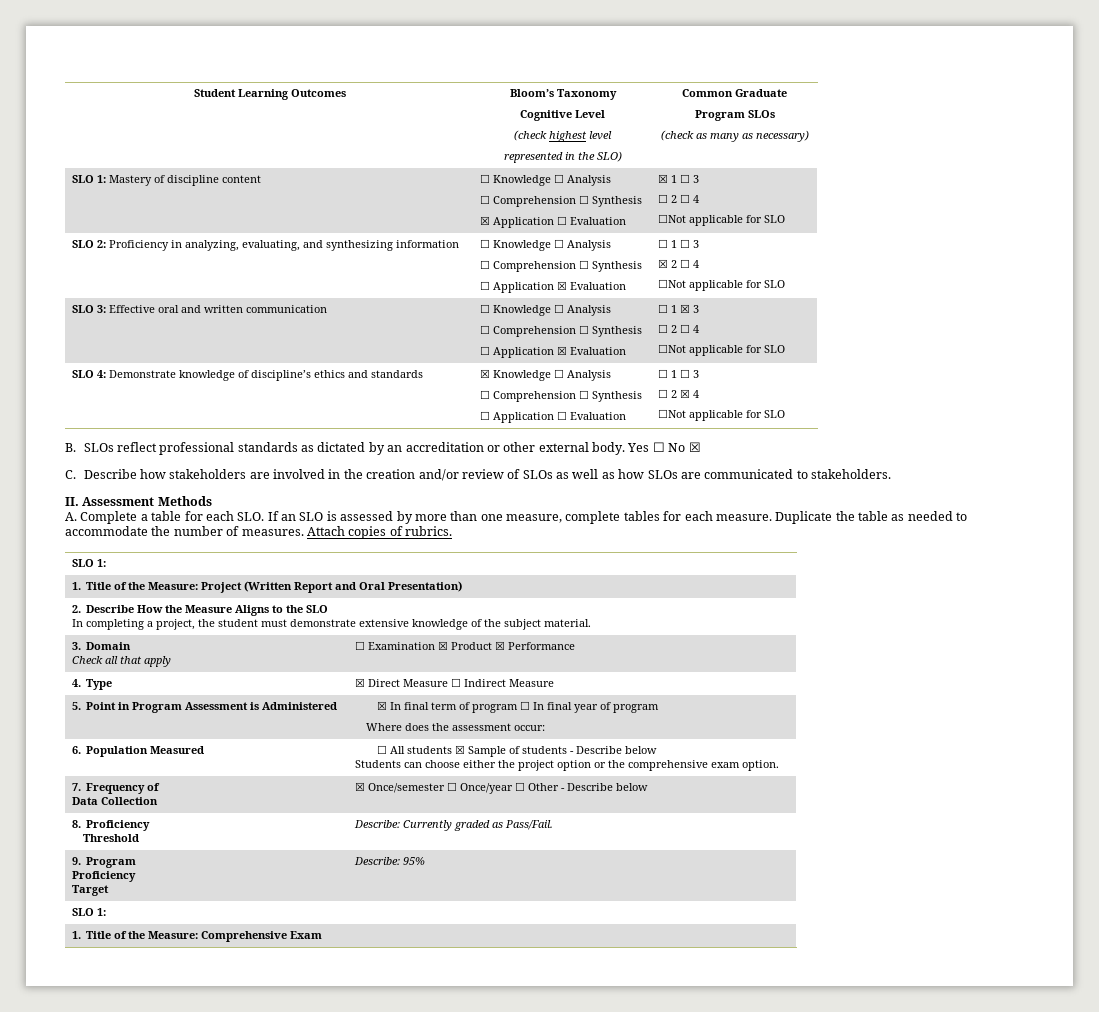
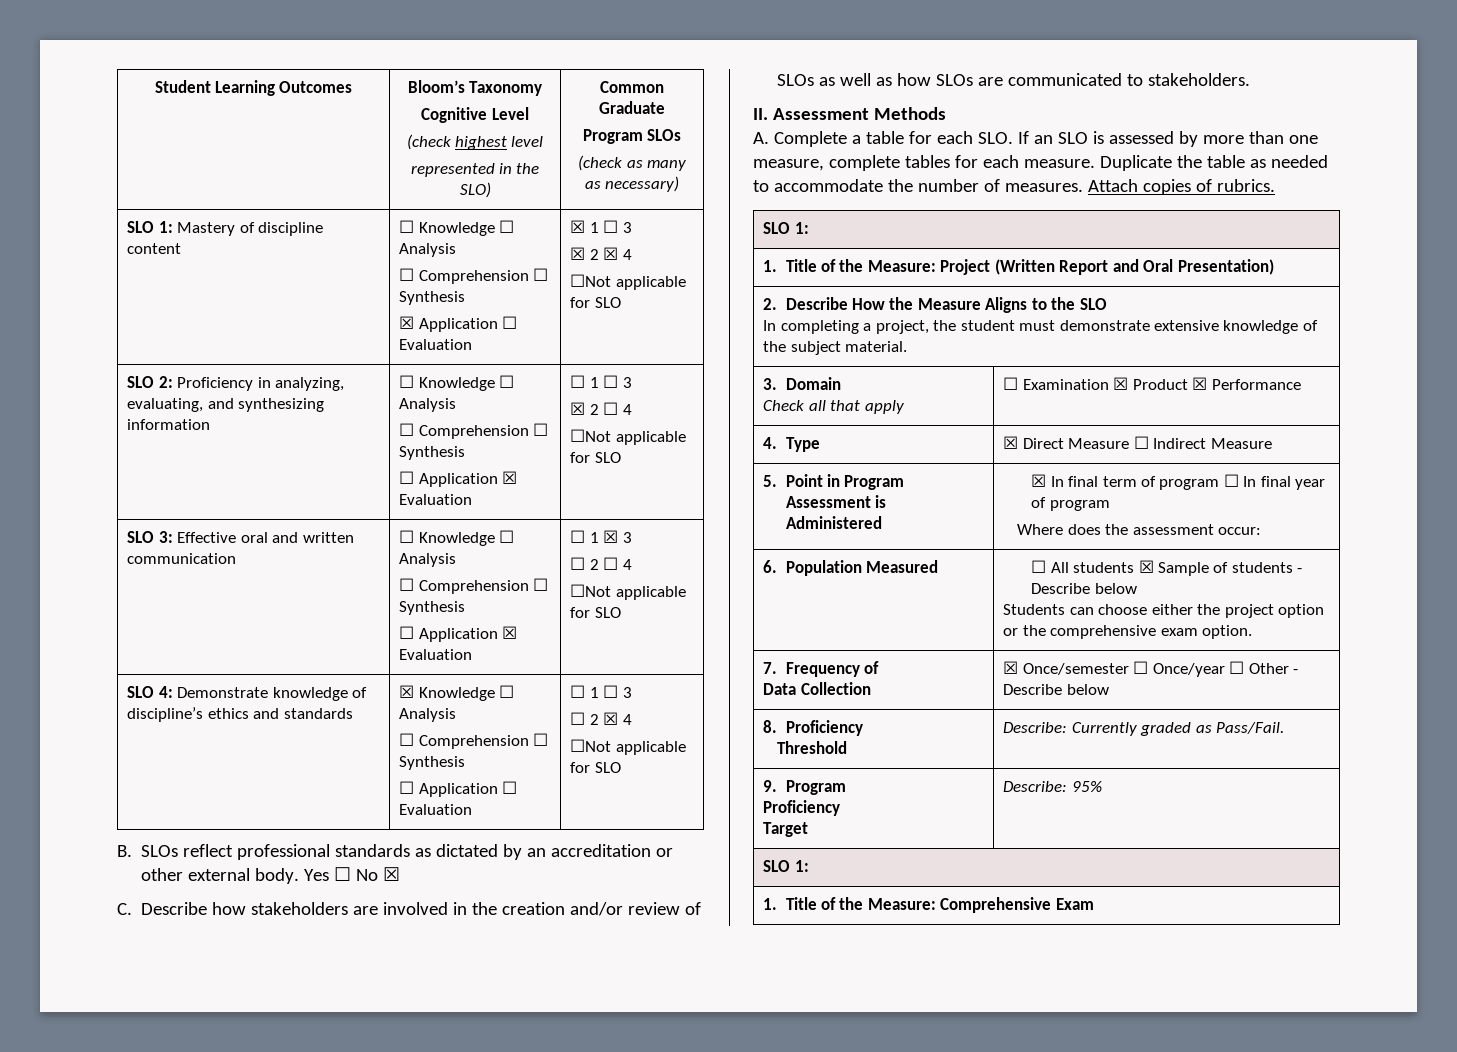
  SLO 1: Mastery of discipline content | ☐ Knowledge ☐ Analysis
  ☐ Comprehension ☐ Synthesis
  ☒ Application ☐ Evaluation | ☒ 1 ☐ 3
- ☐ 2 ☐ 4
+ ☒ 2 ☒ 4

